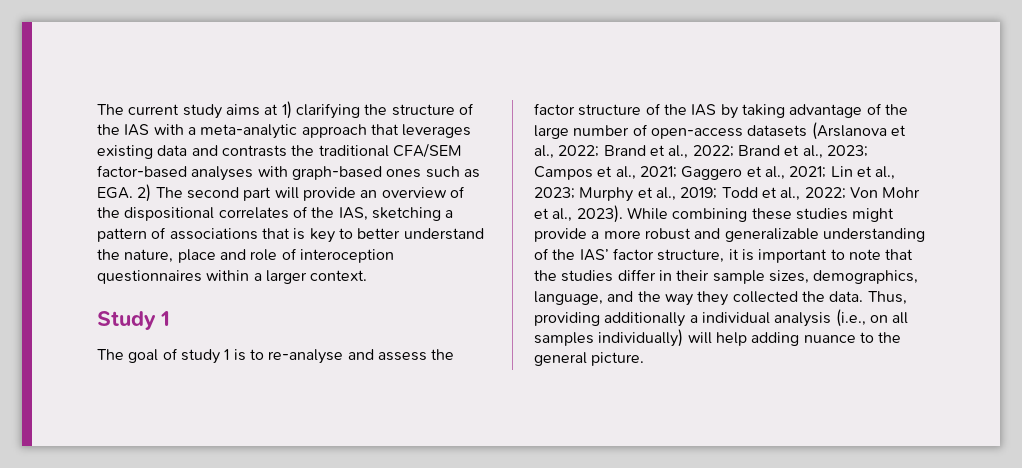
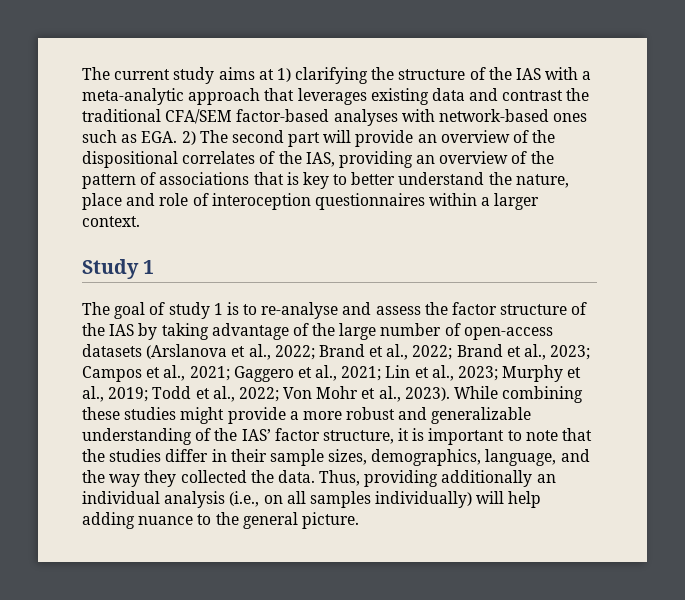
- The current study aims at 1) clarifying the structure of the IAS with a meta-analytic approach that leverages existing data and contrasts the traditional CFA/SEM factor-based analyses with graph-based ones such as EGA. 2) The second part will provide an overview of the dispositional correlates of the IAS, sketching a pattern of associations that is key to better understand the nature, place and role of interoception questionnaires within a larger context.
+ The current study aims at 1) clarifying the structure of the IAS with a meta-analytic approach that leverages existing data and contrast the traditional CFA/SEM factor-based analyses with network-based ones such as EGA. 2) The second part will provide an overview of the dispositional correlates of the IAS, providing an overview of the pattern of associations that is key to better understand the nature, place and role of interoception questionnaires within a larger context.
- Thus, providing additionally a individual analysis (i.e., on all samples individually) will help adding nuance to the general picture.
+ Thus, providing additionally an individual analysis (i.e., on all samples individually) will help adding nuance to the general picture.

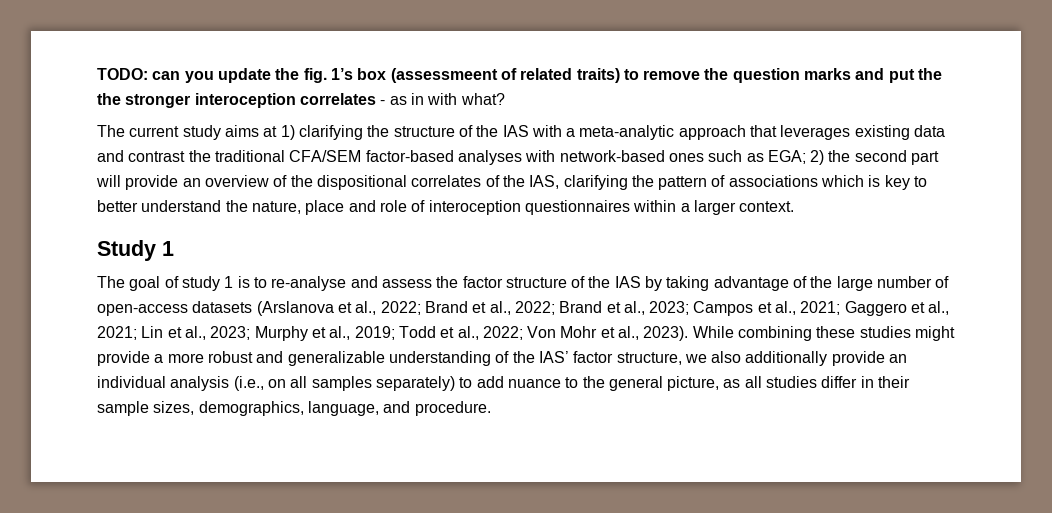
+ TODO: can you update the fig. 1’s box (assessmeent of related traits) to remove the question marks and put the the stronger interoception correlates - as in with what?
- The current study aims at 1) clarifying the structure of the IAS with a meta-analytic approach that leverages existing data and contrast the traditional CFA/SEM factor-based analyses with network-based ones such as EGA. 2) The second part will provide an overview of the dispositional correlates of the IAS, providing an overview of the pattern of associations that is key to better understand the nature, place and role of interoception questionnaires within a larger context.
+ The current study aims at 1) clarifying the structure of the IAS with a meta-analytic approach that leverages existing data and contrast the traditional CFA/SEM factor-based analyses with network-based ones such as EGA; 2) the second part will provide an overview of the dispositional correlates of the IAS, clarifying the pattern of associations which is key to better understand the nature, place and role of interoception questionnaires within a larger context.
- While combining these studies might provide a more robust and generalizable understanding of the IAS’ factor structure, it is important to note that the studies differ in their sample sizes, demographics, language, and the way they collected the data. Thus, providing additionally an individual analysis (i.e., on all samples individually) will help adding nuance to the general picture.
+ While combining these studies might provide a more robust and generalizable understanding of the IAS’ factor structure, we also additionally provide an individual analysis (i.e., on all samples separately) to add nuance to the general picture, as all studies differ in their sample sizes, demographics, language, and procedure.

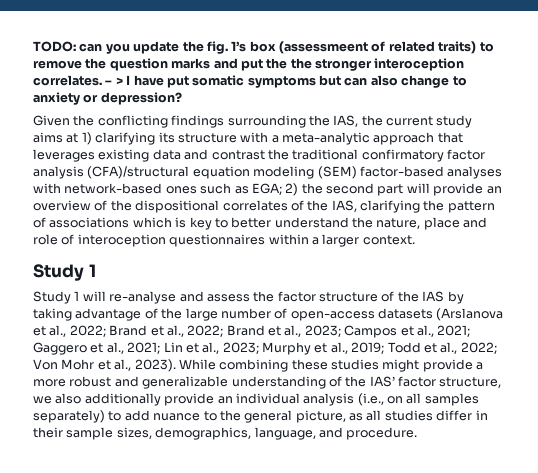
- can you update the fig. 1’s box (assessmeent of related traits) to remove the question marks and put the the stronger interoception correlates - as in with what?
- The current study aims at 1) clarifying the structure of the IAS with a meta-analytic approach that leverages existing data and contrast the traditional CFA/SEM factor-based analyses with network-based ones such as EGA;
+ can you update the fig. 1’s box (assessmeent of related traits) to remove the question marks and put the the stronger interoception correlates. – > I have put somatic symptoms but can also change to anxiety or depression?
+ Given the conflicting findings surrounding the IAS, the current study aims at 1) clarifying its structure with a meta-analytic approach that leverages existing data and contrast the traditional confirmatory factor analysis (CFA)/structural equation modeling (SEM) factor-based analyses with network-based ones such as EGA;
- The goal of study 1 is to re-analyse and assess the factor structure of the IAS by taking advantage of the large number of open-access datasets (Arslanova et al., 2022; Brand et al., 2022; Brand et al., 2023; Campos et al., 2021; Gaggero et al., 2021; Lin et al., 2023; Murphy et al., 2019; Todd et al., 2022; Von Mohr et al., 2023).
+ Study 1 will re-analyse and assess the factor structure of the IAS by taking advantage of the large number of open-access datasets (Arslanova et al., 2022; Brand et al., 2022; Brand et al., 2023; Campos et al., 2021; Gaggero et al., 2021; Lin et al., 2023; Murphy et al., 2019; Todd et al., 2022; Von Mohr et al., 2023).

